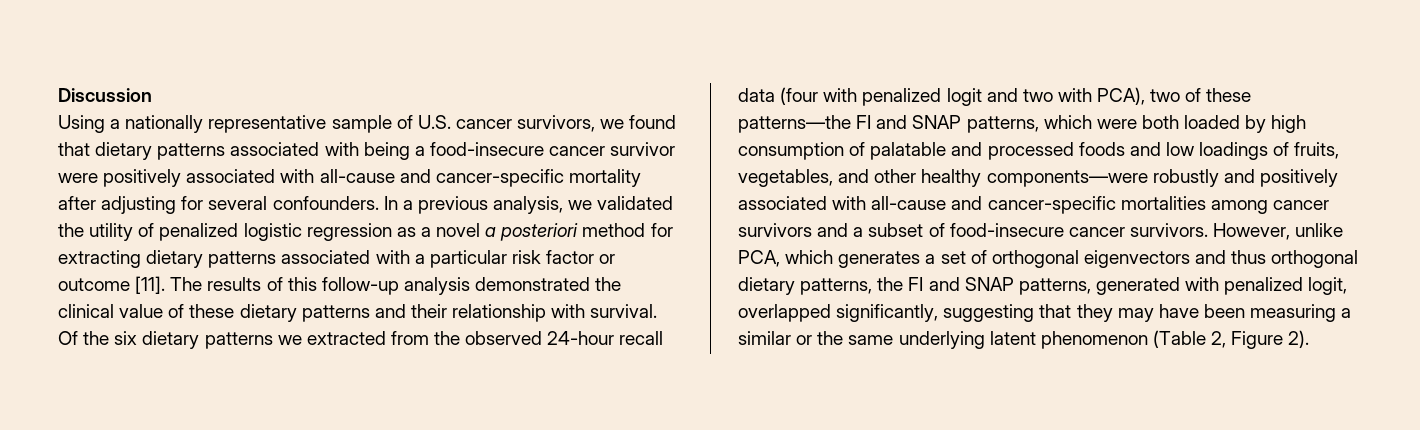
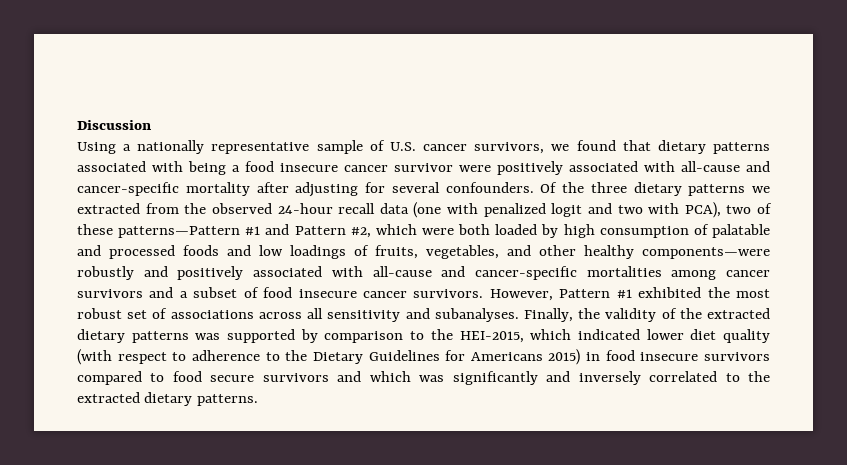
- Using a nationally representative sample of U.S. cancer survivors, we found that dietary patterns associated with being a food-insecure cancer survivor were positively associated with all-cause and cancer-specific mortality after adjusting for several confounders.
+ Using a nationally representative sample of U.S. cancer survivors, we found that dietary patterns associated with being a food insecure cancer survivor were positively associated with all-cause and cancer-specific mortality after adjusting for several confounders.
- In a previous analysis, we validated the utility of penalized logistic regression as a novel a posteriori method for extracting dietary patterns associated with a particular risk factor or outcome [11]. The results of this follow-up analysis demonstrated the clinical value of these dietary patterns and their relationship with survival.
- Of the six dietary patterns we extracted from the observed 24-hour recall data (four with penalized logit and two with PCA), two of these patterns—the FI and SNAP patterns, which were both loaded by high consumption of palatable and processed foods and low loadings of fruits, vegetables, and other healthy components—were robustly and positively associated with all-cause and cancer-specific mortalities among cancer survivors and a subset of food-insecure cancer survivors.
+ Of the three dietary patterns we extracted from the observed 24-hour recall data (one with penalized logit and two with PCA), two of these patterns—Pattern #1 and Pattern #2, which were both loaded by high consumption of palatable and processed foods and low loadings of fruits, vegetables, and other healthy components—were robustly and positively associated with all-cause and cancer-specific mortalities among cancer survivors and a subset of food insecure cancer survivors.
- However, unlike PCA, which generates a set of orthogonal eigenvectors and thus orthogonal dietary patterns, the FI and SNAP patterns, generated with penalized logit, overlapped significantly, suggesting that they may have been measuring a similar or the same underlying latent phenomenon (Table 2, Figure 2).
+ However, Pattern #1 exhibited the most robust set of associations across all sensitivity and subanalyses. Finally, the validity of the extracted dietary patterns was supported by comparison to the HEI-2015, which indicated lower diet quality (with respect to adherence to the Dietary Guidelines for Americans 2015) in food insecure survivors compared to food secure survivors and which was significantly and inversely correlated to the extracted dietary patterns.

